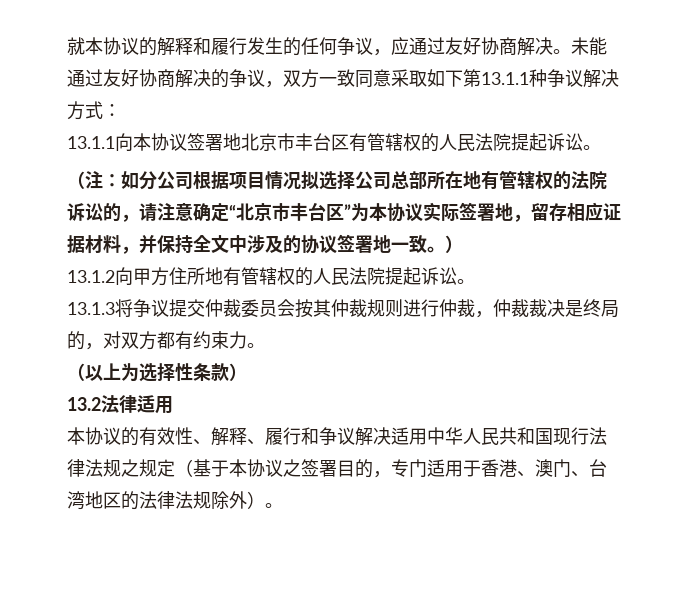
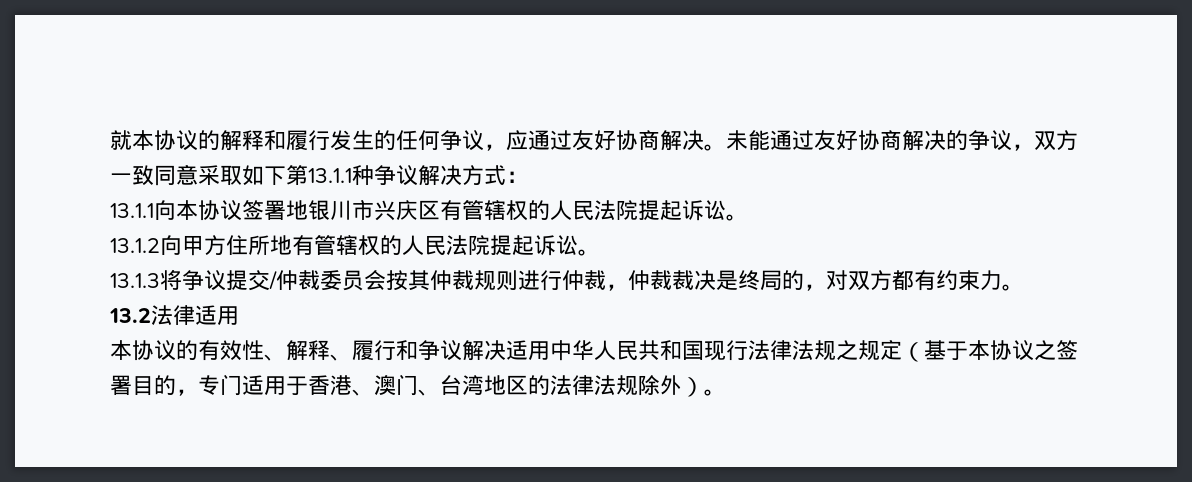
- 13.1.1向本协议签署地北京市丰台区有管辖权的人民法院提起诉讼。
+ 13.1.1向本协议签署地银川市兴庆区有管辖权的人民法院提起诉讼。
- （注：如分公司根据项目情况拟选择公司总部所在地有管辖权的法院诉讼的，请注意确定“北京市丰台区”为本协议实际签署地，留存相应证据材料，并保持全文中涉及的协议签署地一致。）
- 13.1.3将争议提交仲裁委员会按其仲裁规则进行仲裁，仲裁裁决是终局的，对双方都有约束力。
+ 13.1.3将争议提交/仲裁委员会按其仲裁规则进行仲裁，仲裁裁决是终局的，对双方都有约束力。
- （以上为选择性条款）

